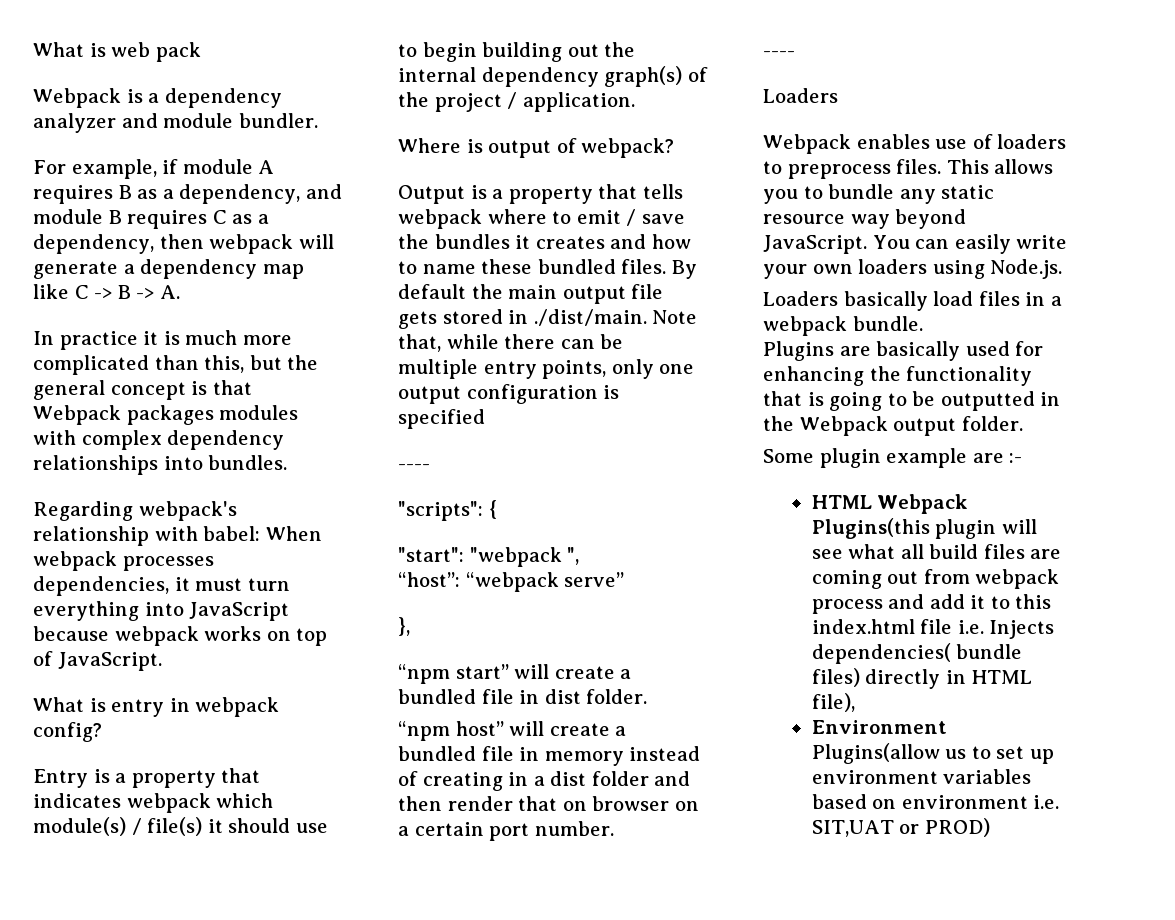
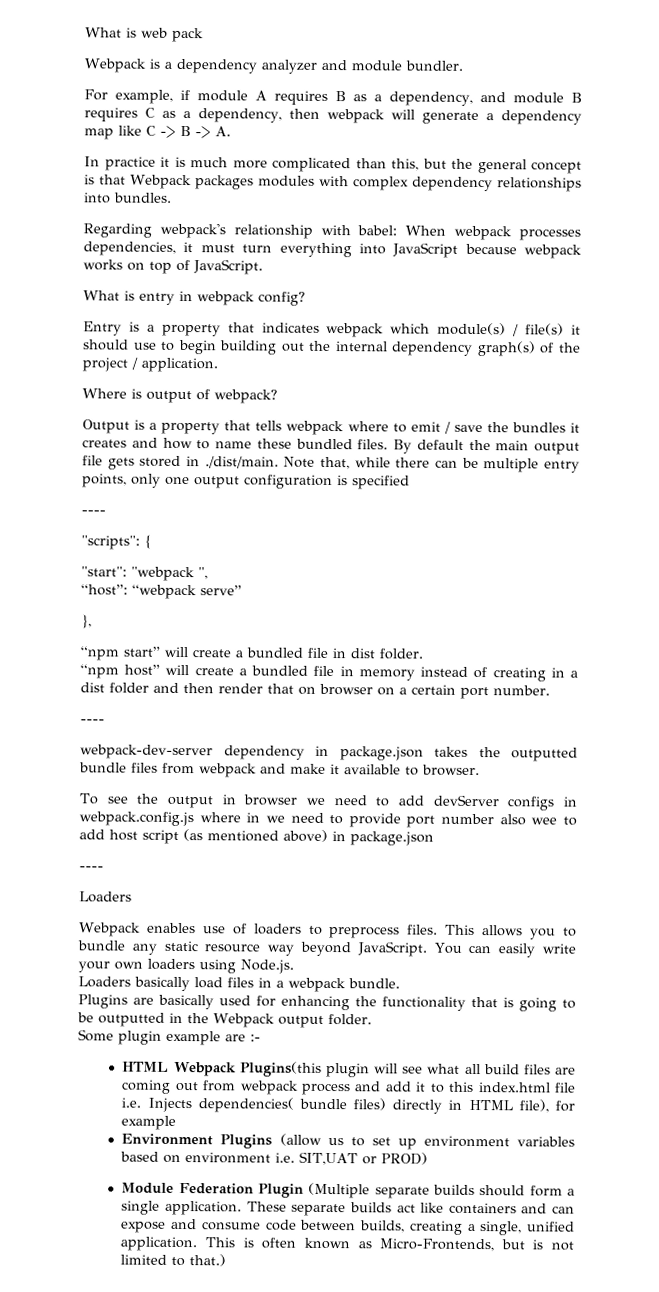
+ webpack-dev-server dependency in package.json takes the outputted bundle files from webpack and make it available to browser.
+ To see the output in browser we need to add devServer configs in webpack.config.js where in we need to provide port number also wee to add host script (as mentioned above) in package.json
+ ----
- HTML Webpack Plugins(this plugin will see what all build files are coming out from webpack process and add it to this index.html file i.e. Injects dependencies( bundle files) directly in HTML file),
+ HTML Webpack Plugins(this plugin will see what all build files are coming out from webpack process and add it to this index.html file i.e. Injects dependencies( bundle files) directly in HTML file), for example
- Environment Plugins(allow us to set up environment variables based on environment i.e. SIT,UAT or PROD)
+ Environment Plugins (allow us to set up environment variables based on environment i.e. SIT,UAT or PROD)
+ Module Federation Plugin (Multiple separate builds should form a single application. These separate builds act like containers and can expose and consume code between builds, creating a single, unified application. This is often known as Micro-Frontends, but is not limited to that.)

